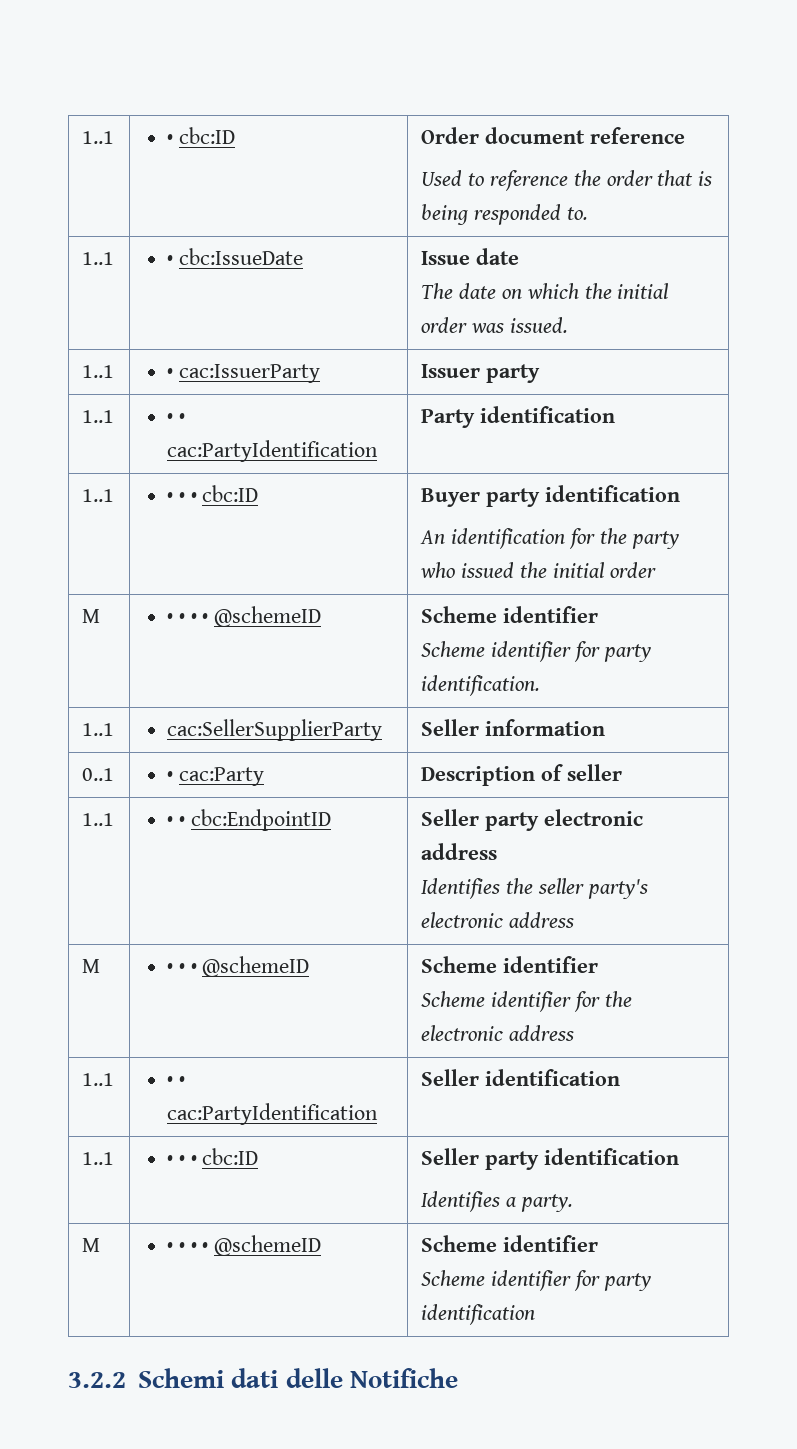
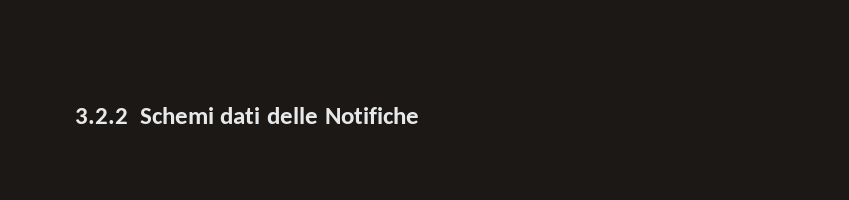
- 1..1 | • cbc:ID | Order document reference
- Used to reference the order that is being responded to.
- 1..1 | • cbc:IssueDate | Issue date
- The date on which the initial order was issued.
- 1..1 | • cac:IssuerParty | Issuer party
- 1..1 | • • cac:PartyIdentification | Party identification
- 1..1 | • • • cbc:ID | Buyer party identification
- An identification for the party who issued the initial order
- M | • • • • @schemeID | Scheme identifier
- Scheme identifier for party identification.
- 1..1 | cac:SellerSupplierParty | Seller information
- 0..1 | • cac:Party | Description of seller
- 1..1 | • • cbc:EndpointID | Seller party electronic address
- Identifies the seller party's electronic address
- M | • • • @schemeID | Scheme identifier
- Scheme identifier for the electronic address
- 1..1 | • • cac:PartyIdentification | Seller identification
- 1..1 | • • • cbc:ID | Seller party identification
- Identifies a party.
- M | • • • • @schemeID | Scheme identifier
- Scheme identifier for party identification

